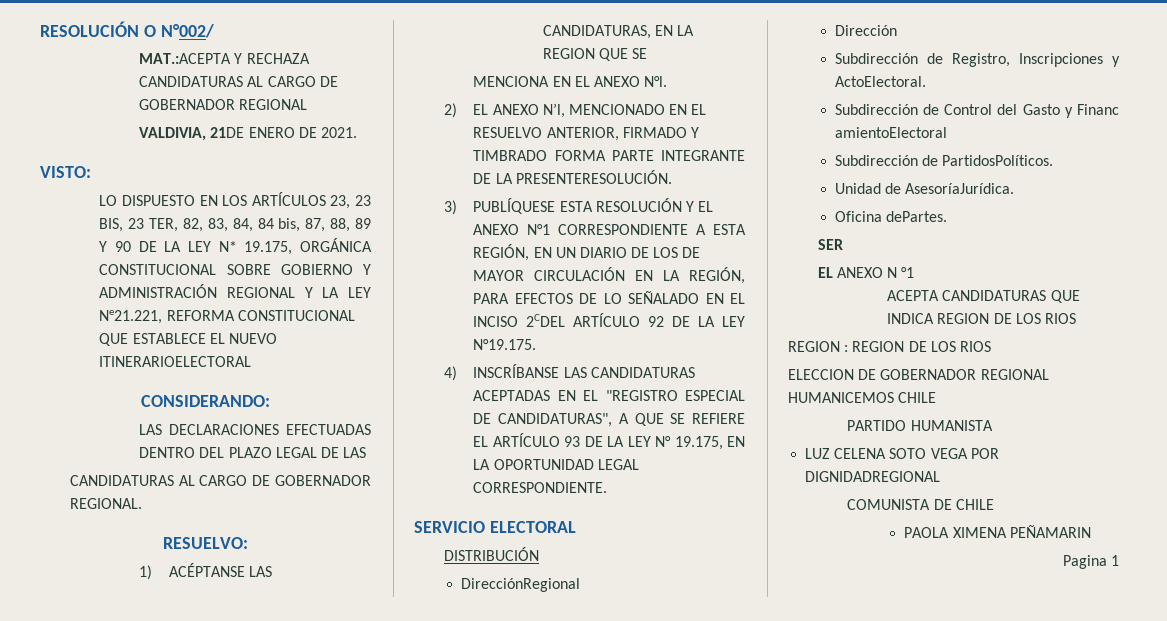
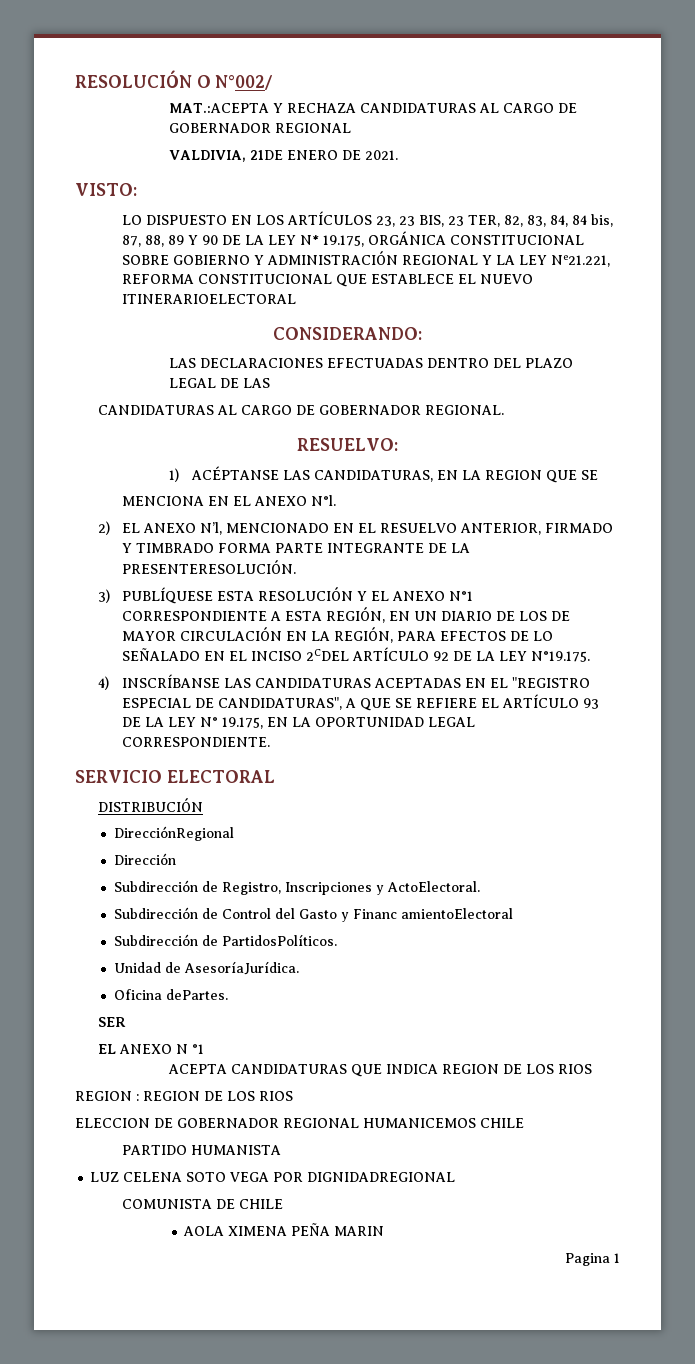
- PAOLA XIMENA PEÑAMARIN
+ AOLA XIMENA PEÑA MARIN

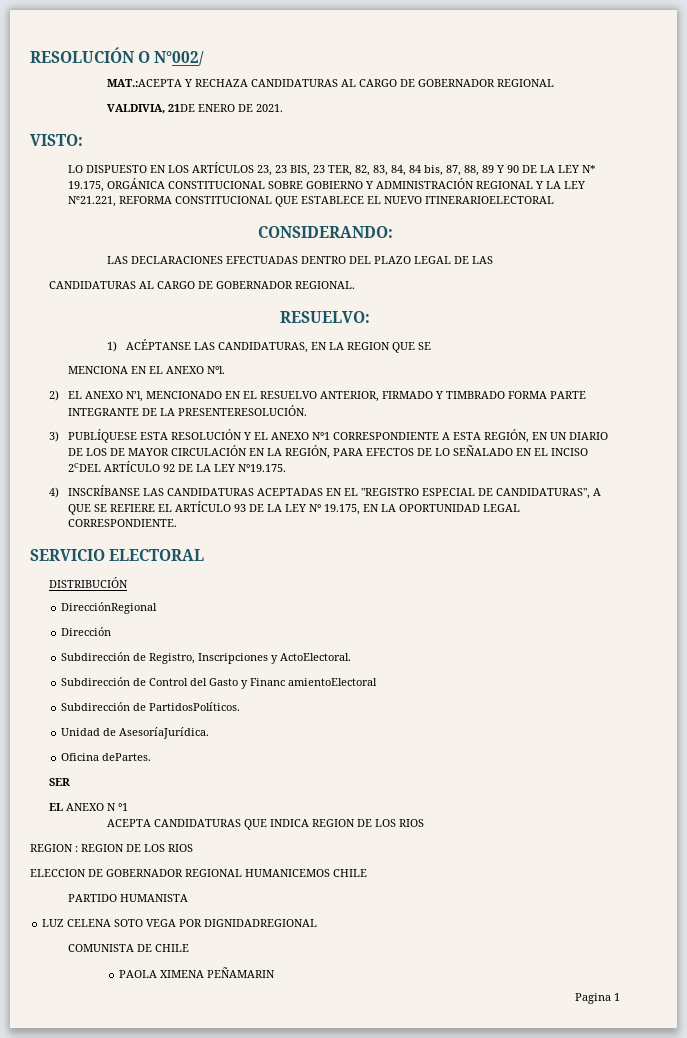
- AOLA XIMENA PEÑA MARIN
+ PAOLA XIMENA PEÑAMARIN

